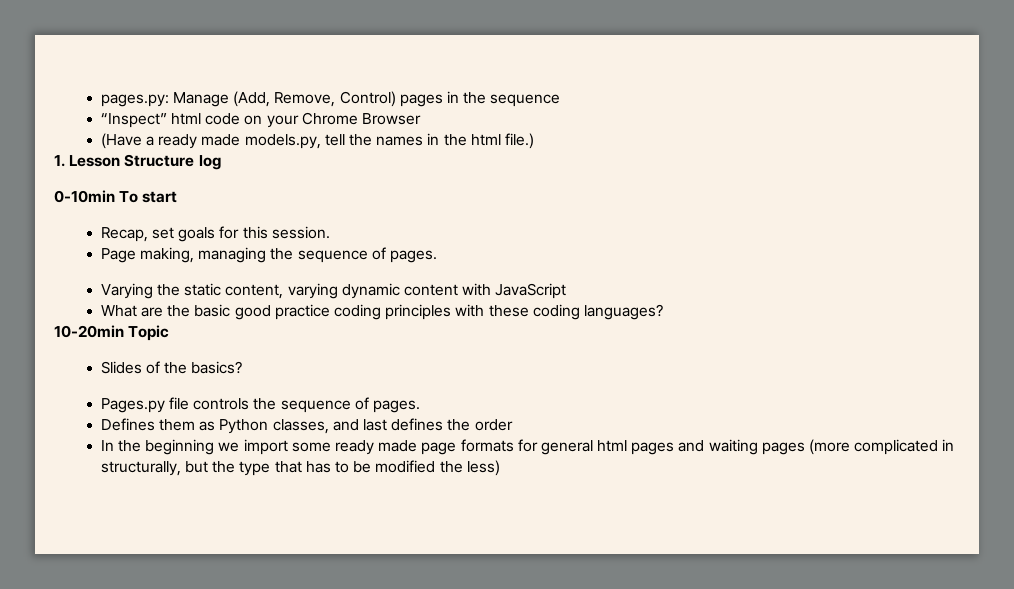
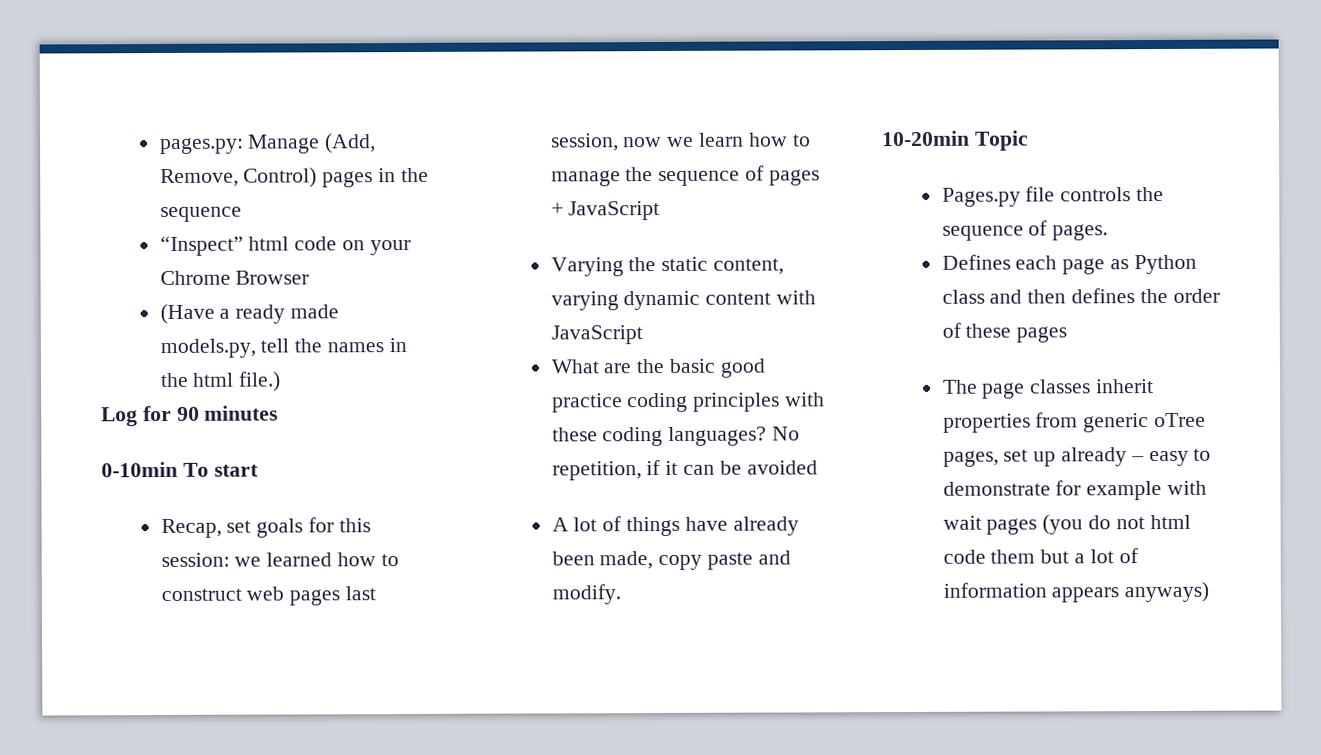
- 1. Lesson Structure log
+ Log for 90 minutes
- Recap, set goals for this session.
- Page making, managing the sequence of pages.
+ Recap, set goals for this session: we learned how to construct web pages last session, now we learn how to manage the sequence of pages + JavaScript
- What are the basic good practice coding principles with these coding languages?
+ What are the basic good practice coding principles with these coding languages? No repetition, if it can be avoided
+ A lot of things have already been made, copy paste and modify.
  10-20min Topic
- Slides of the basics?
- Defines them as Python classes, and last defines the order
- In the beginning we import some ready made page formats for general html pages and waiting pages (more complicated in structurally, but the type that has to be modified the less)
+ Defines each page as Python class and then defines the order of these pages
+ The page classes inherit properties from generic oTree pages, set up already – easy to demonstrate for example with wait pages (you do not html code them but a lot of information appears anyways)

